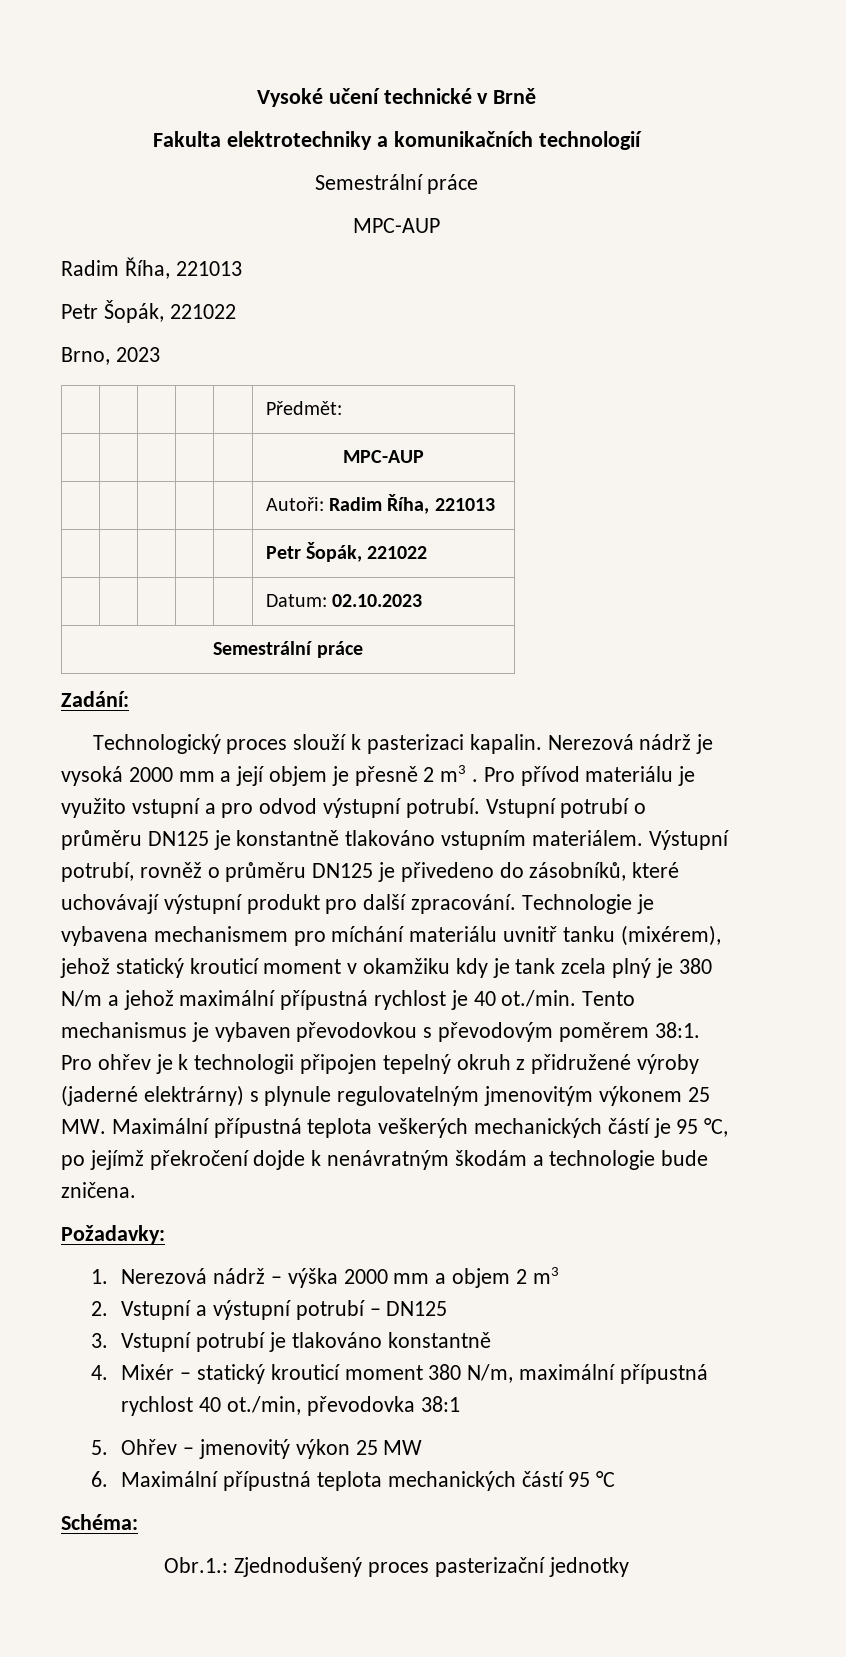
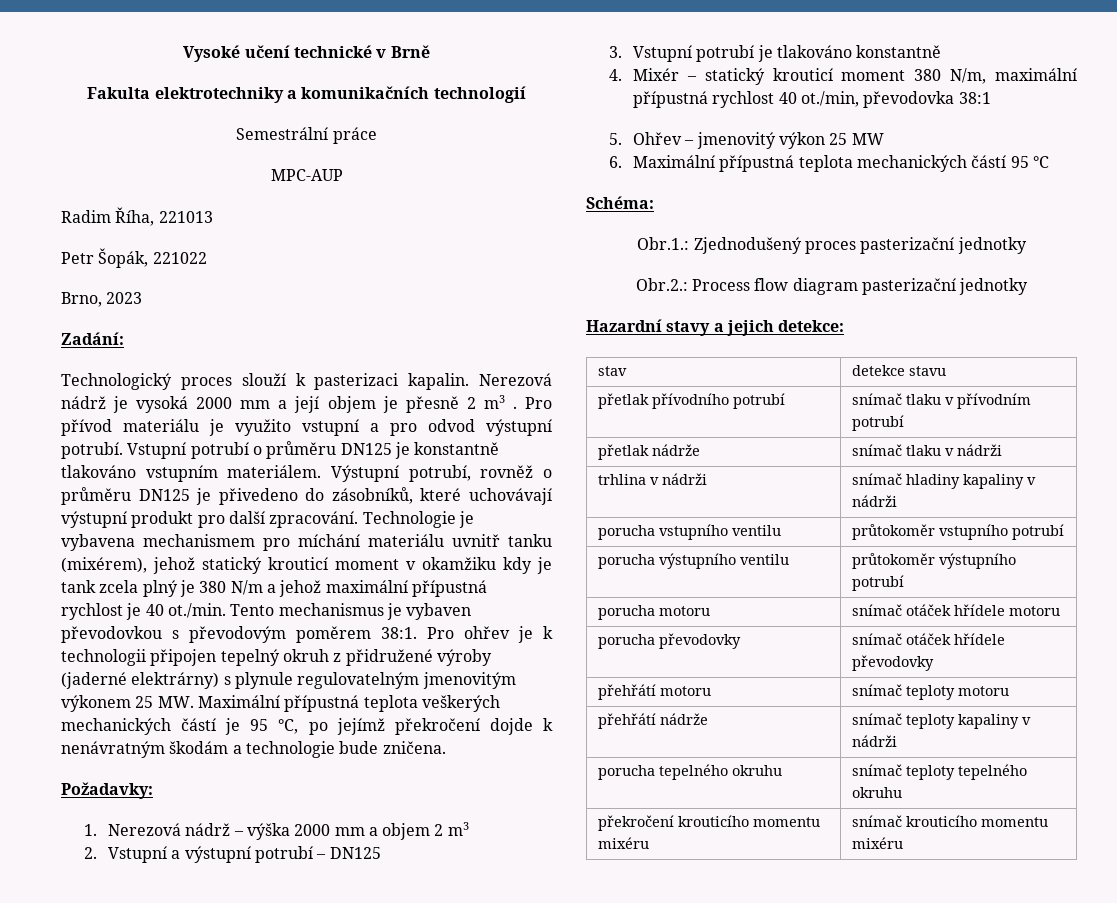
- | | | | | Předmět:
- | | | | | MPC-AUP
- | | | | | Autoři: Radim Říha, 221013
- | | | | | Petr Šopák, 221022
- | | | | | Datum: 02.10.2023
- Semestrální práce
+ Obr.2.: Process flow diagram pasterizační jednotky
+ Hazardní stavy a jejich detekce:
+ stav | detekce stavu
+ přetlak přívodního potrubí | snímač tlaku v přívodním potrubí
+ přetlak nádrže | snímač tlaku v nádrži
+ trhlina v nádrži | snímač hladiny kapaliny v nádrži
+ porucha vstupního ventilu | průtokoměr vstupního potrubí
+ porucha výstupního ventilu | průtokoměr výstupního potrubí
+ porucha motoru | snímač otáček hřídele motoru
+ porucha převodovky | snímač otáček hřídele převodovky
+ přehřátí motoru | snímač teploty motoru
+ přehřátí nádrže | snímač teploty kapaliny v nádrži
+ porucha tepelného okruhu | snímač teploty tepelného okruhu
+ překročení krouticího momentu mixéru | snímač krouticího momentu mixéru

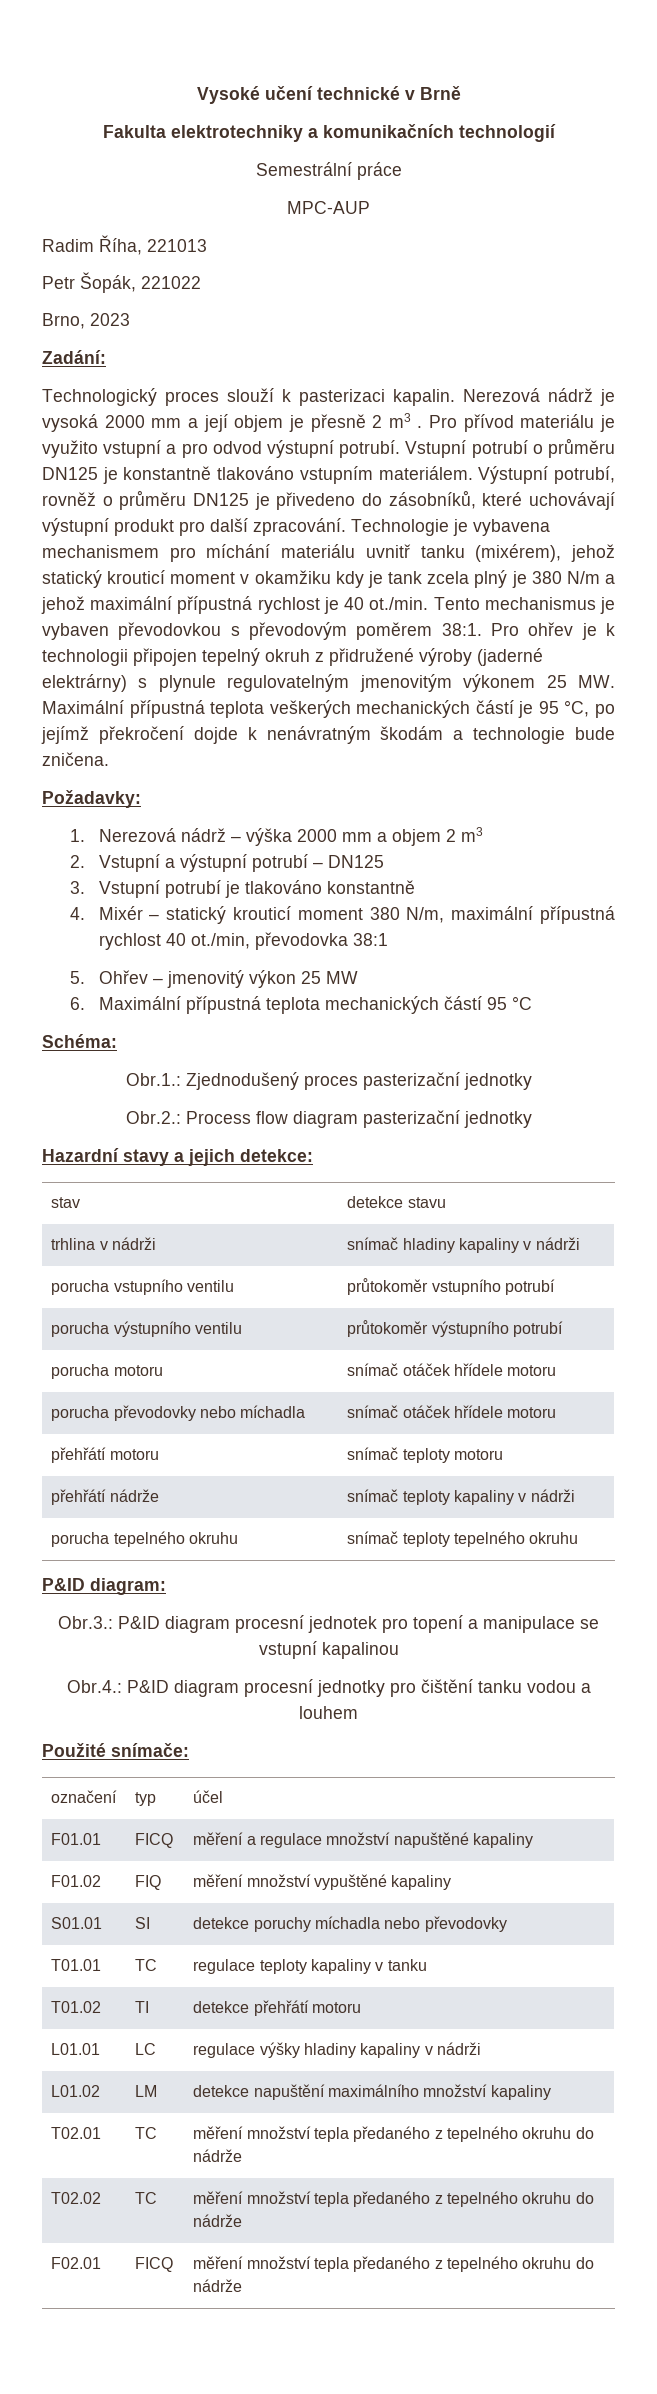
- přetlak přívodního potrubí | snímač tlaku v přívodním potrubí
- přetlak nádrže | snímač tlaku v nádrži
- porucha převodovky | snímač otáček hřídele převodovky
+ porucha převodovky nebo míchadla | snímač otáček hřídele motoru
- překročení krouticího momentu mixéru | snímač krouticího momentu mixéru
+ P&ID diagram:
+ Obr.3.: P&ID diagram procesní jednotek pro topení a manipulace se vstupní kapalinou
+ Obr.4.: P&ID diagram procesní jednotky pro čištění tanku vodou a louhem
+ Použité snímače:
+ označení | typ | účel
+ F01.01 | FICQ | měření a regulace množství napuštěné kapaliny
+ F01.02 | FIQ | měření množství vypuštěné kapaliny
+ S01.01 | SI | detekce poruchy míchadla nebo převodovky
+ T01.01 | TC | regulace teploty kapaliny v tanku
+ T01.02 | TI | detekce přehřátí motoru
+ L01.01 | LC | regulace výšky hladiny kapaliny v nádrži
+ L01.02 | LM | detekce napuštění maximálního množství kapaliny
+ T02.01 | TC | měření množství tepla předaného z tepelného okruhu do nádrže
+ T02.02 | TC | měření množství tepla předaného z tepelného okruhu do nádrže
+ F02.01 | FICQ | měření množství tepla předaného z tepelného okruhu do nádrže

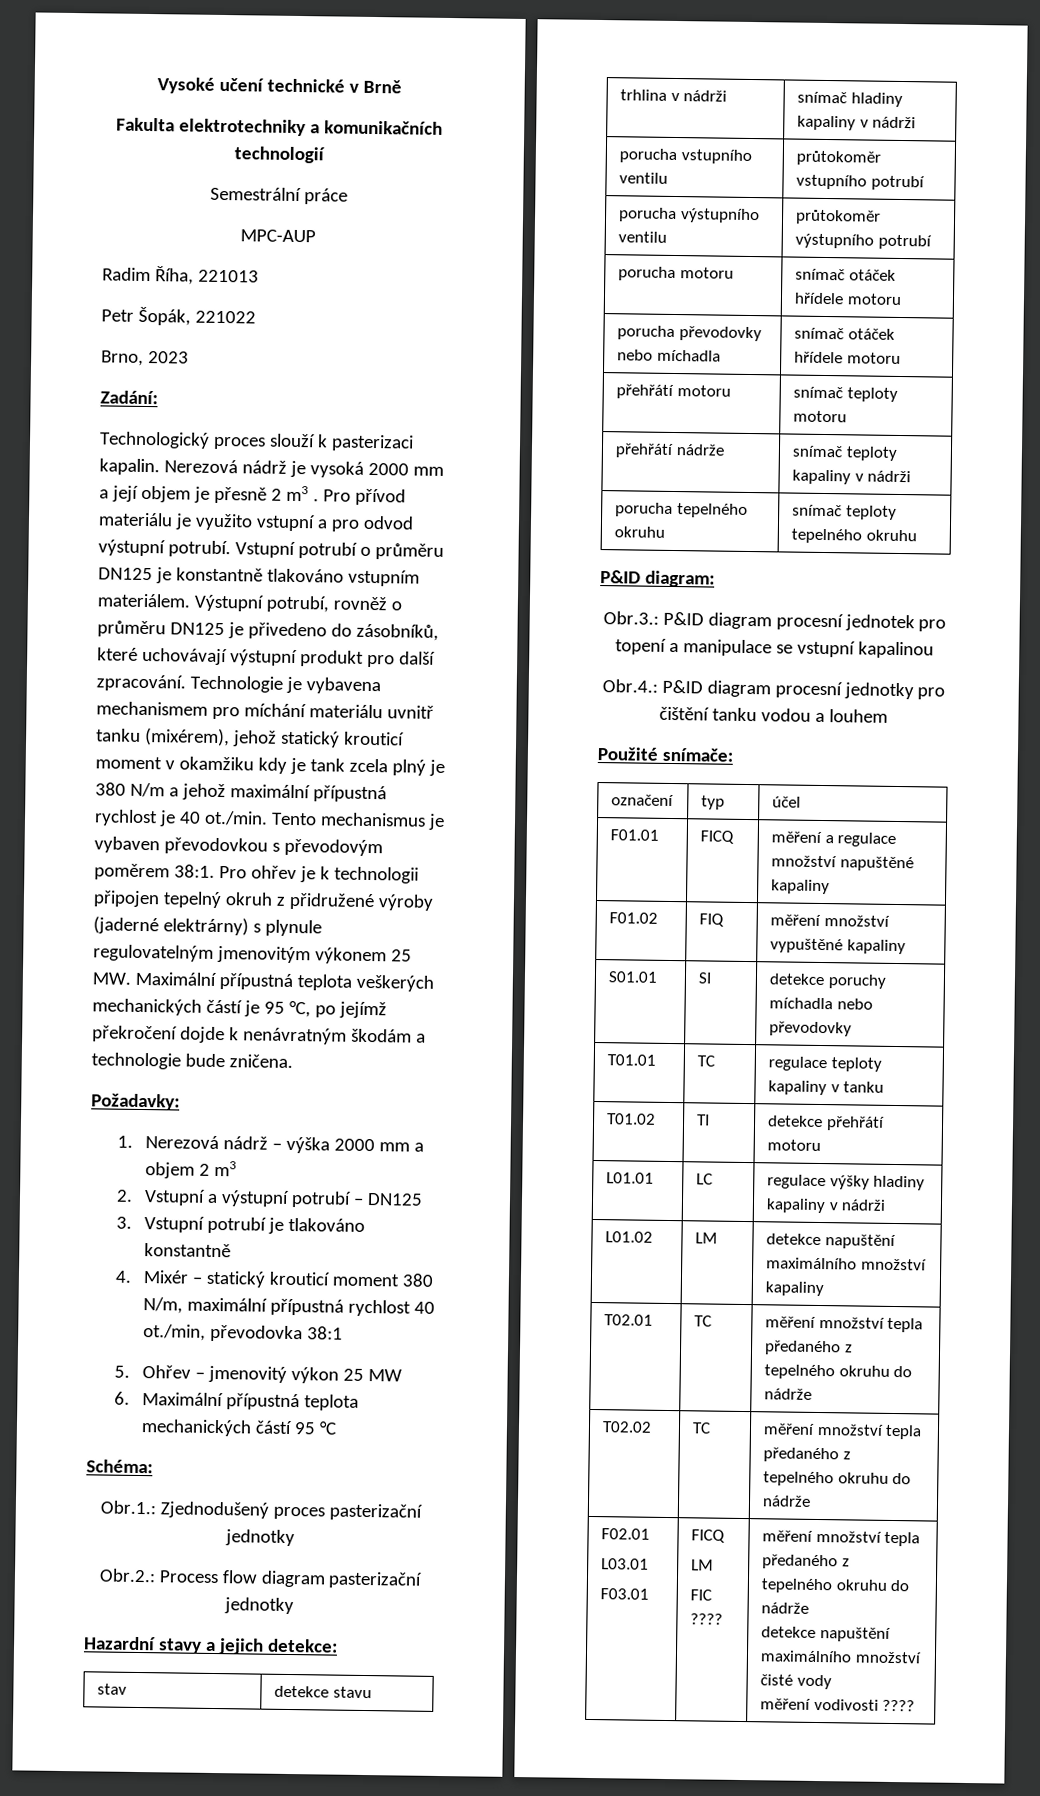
- F02.01 | FICQ | měření množství tepla předaného z tepelného okruhu do nádrže
+ F02.01
+ L03.01
+ F03.01 | FICQ
+ LM
+ FIC ???? | měření množství tepla předaného z tepelného okruhu do nádrže
+ detekce napuštění maximálního množství čisté vody
+ měření vodivosti ????

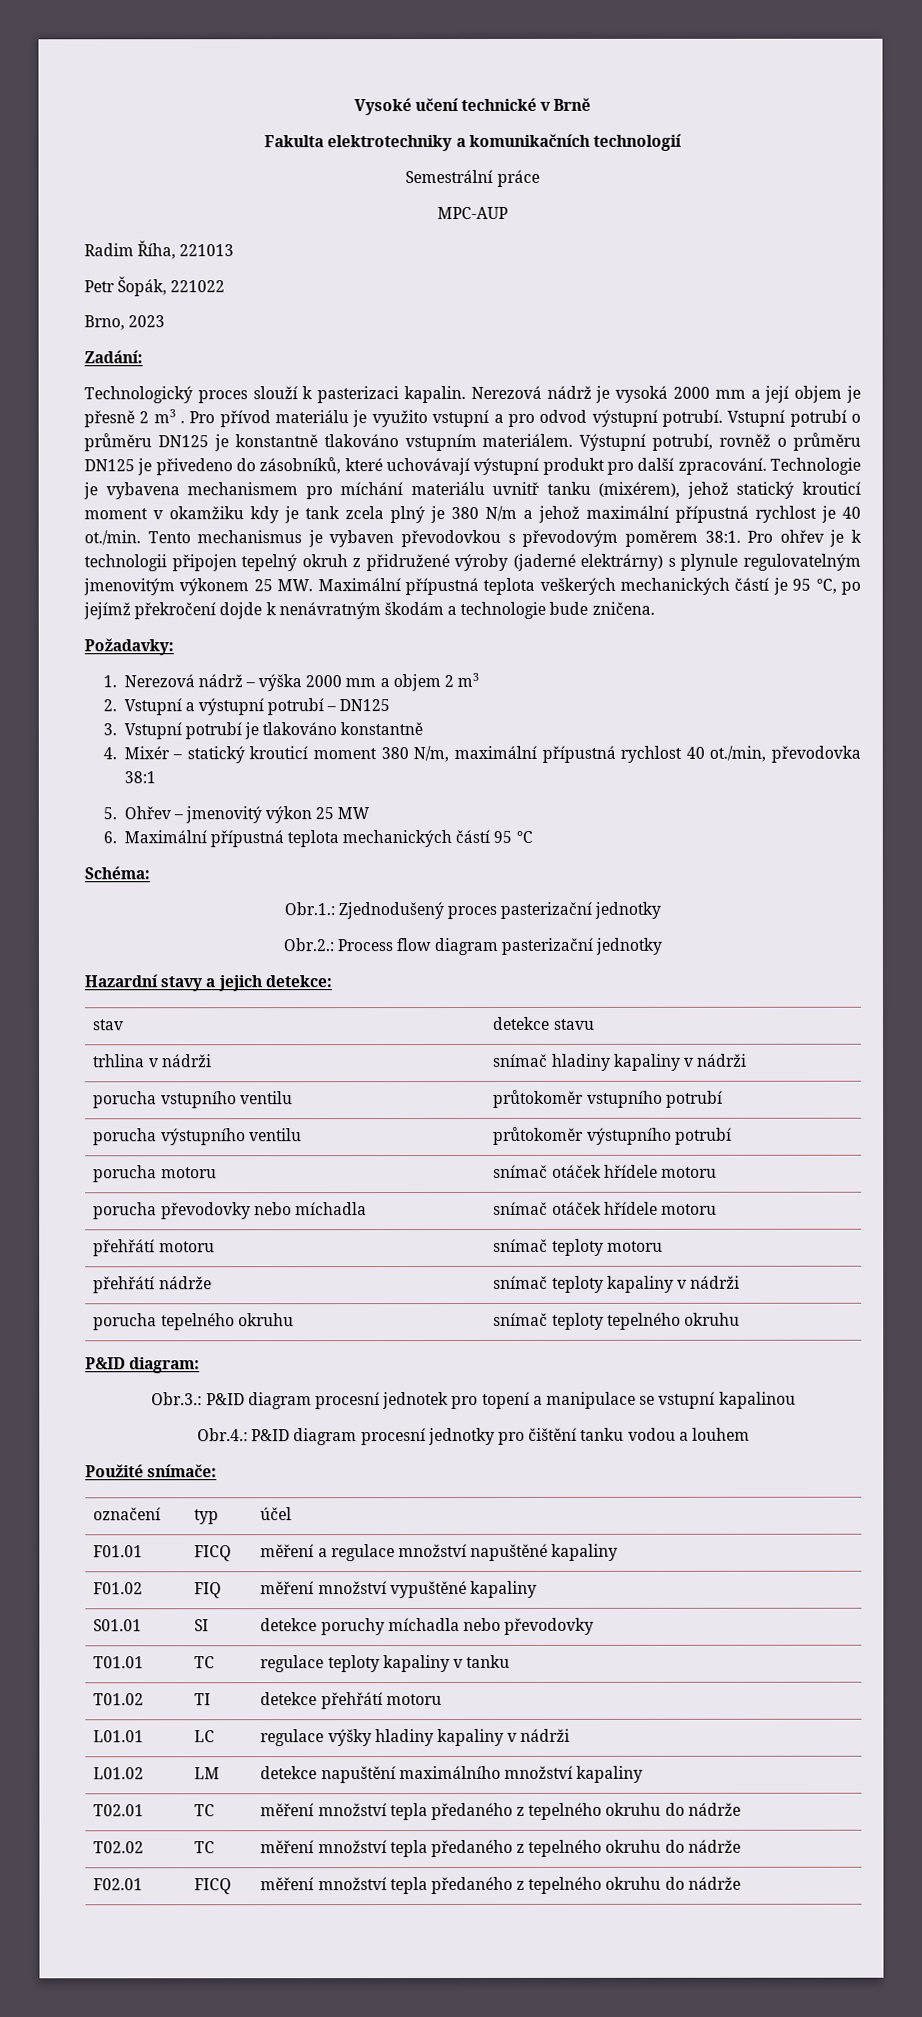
- F02.01
- L03.01
- F03.01 | FICQ
- LM
- FIC ???? | měření množství tepla předaného z tepelného okruhu do nádrže
- detekce napuštění maximálního množství čisté vody
- měření vodivosti ????
+ F02.01 | FICQ | měření množství tepla předaného z tepelného okruhu do nádrže

